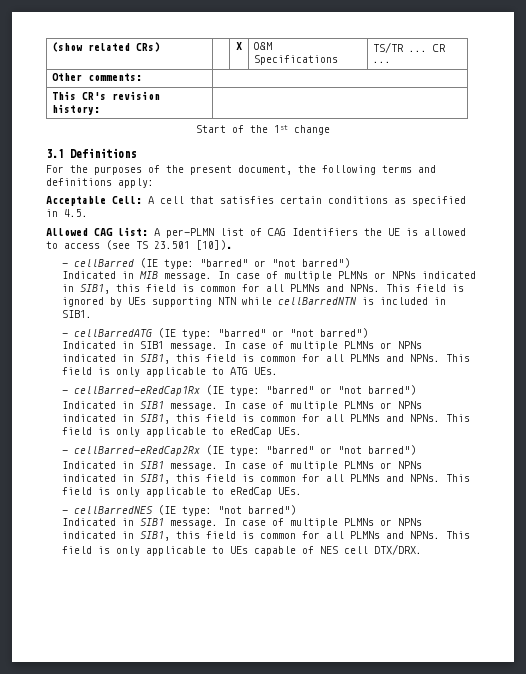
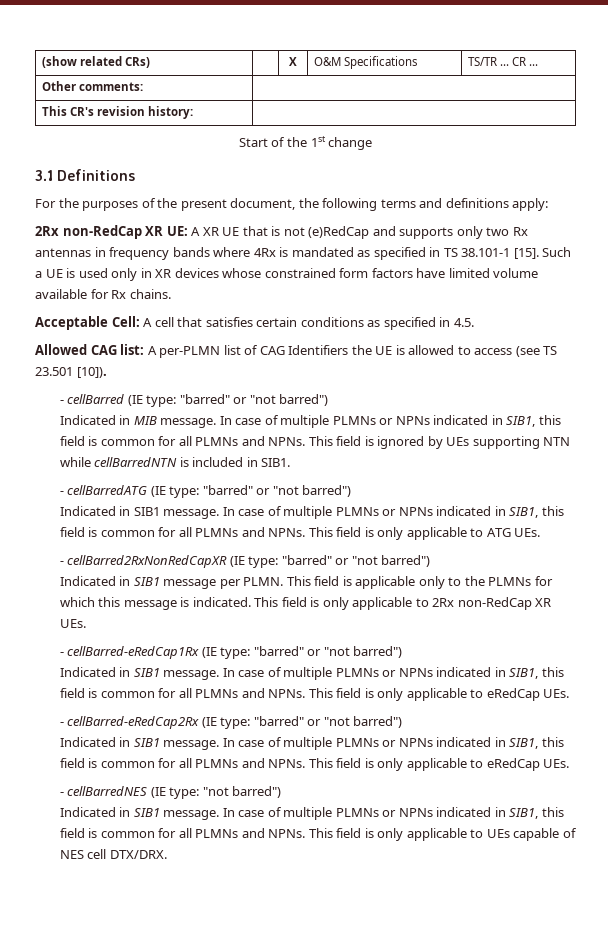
+ 2Rx non-RedCap XR UE: A XR UE that is not (e)RedCap and supports only two Rx antennas in frequency bands where 4Rx is mandated as specified in TS 38.101-1 [15]. Such a UE is used only in XR devices whose constrained form factors have limited volume available for Rx chains.
+ - cellBarred2RxNonRedCapXR (IE type: "barred" or "not barred")
+ Indicated in SIB1 message per PLMN. This field is applicable only to the PLMNs for which this message is indicated. This field is only applicable to 2Rx non-RedCap XR UEs.

